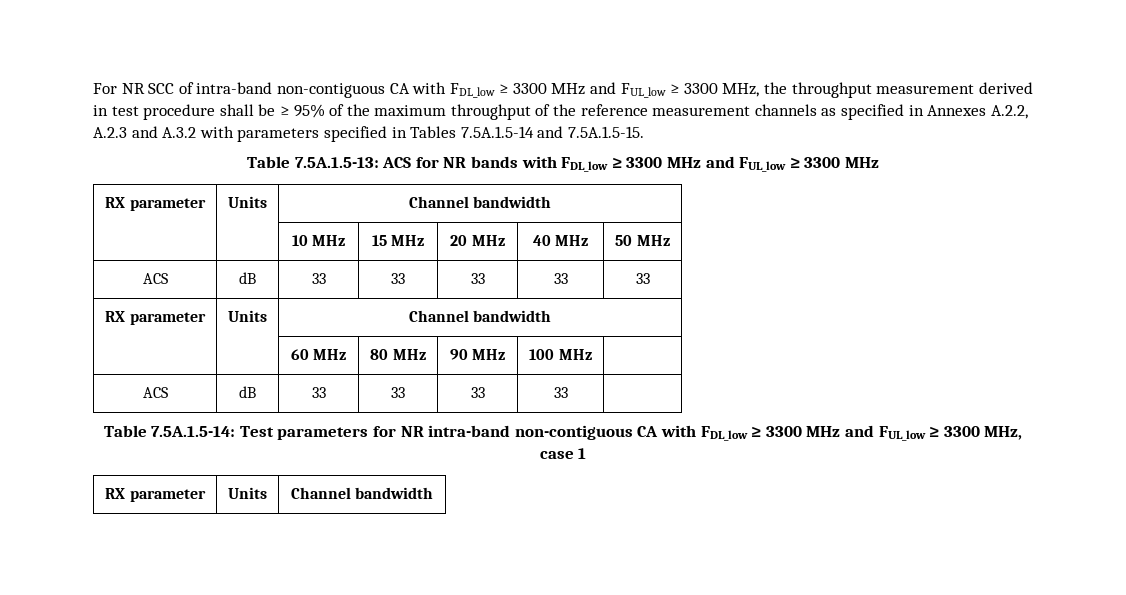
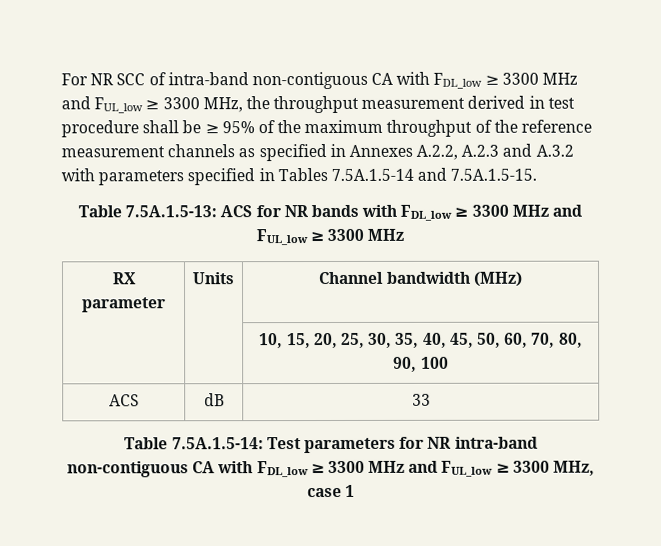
  Table 7.5A.1.5-13: ACS for NR bands with FDL_low ≥ 3300 MHz and FUL_low ≥ 3300 MHz
- RX parameter | Units | Channel bandwidth
- | | 10 MHz | 15 MHz | 20 MHz | 40 MHz | 50 MHz
- ACS | dB | 33 | 33 | 33 | 33 | 33
- RX parameter | Units | Channel bandwidth
- | | 60 MHz | 80 MHz | 90 MHz | 100 MHz |
- ACS | dB | 33 | 33 | 33 | 33 |
+ RX parameter | Units | Channel bandwidth (MHz)
+ | | 10, 15, 20, 25, 30, 35, 40, 45, 50, 60, 70, 80, 90, 100
+ ACS | dB | 33
  Table 7.5A.1.5-14: Test parameters for NR intra-band non-contiguous CA with FDL_low ≥ 3300 MHz and FUL_low ≥ 3300 MHz, case 1
- RX parameter | Units | Channel bandwidth

